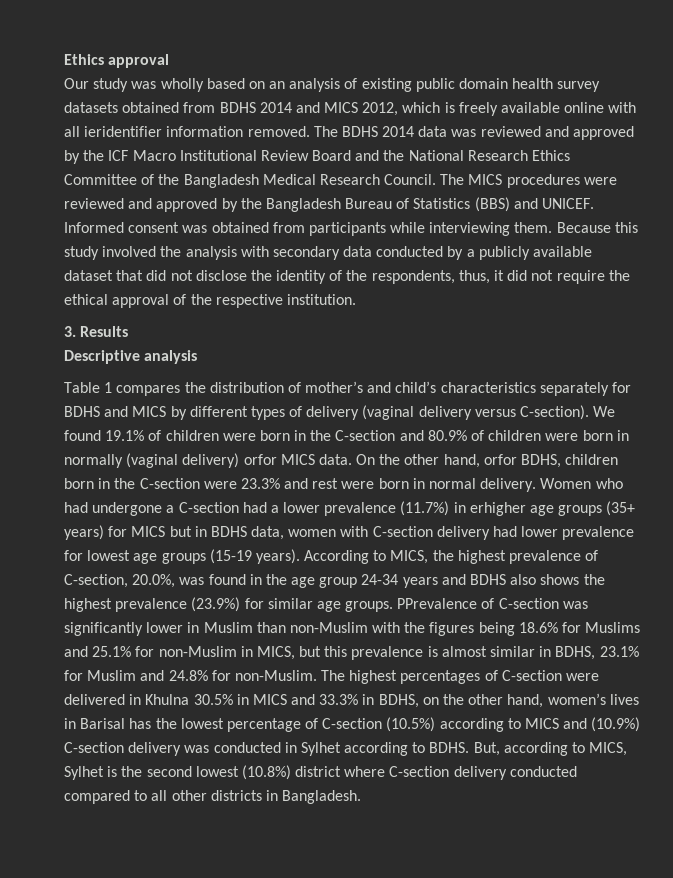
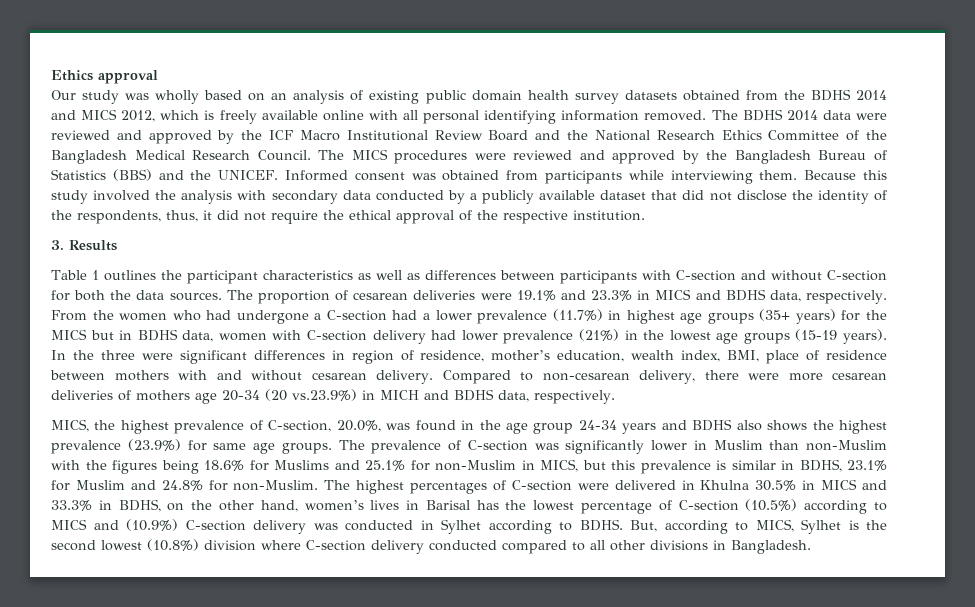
- Our study was wholly based on an analysis of existing public domain health survey datasets obtained from BDHS 2014 and MICS 2012, which is freely available online with all ieridentifier information removed.
+ Our study was wholly based on an analysis of existing public domain health survey datasets obtained from the BDHS 2014 and MICS 2012, which is freely available online with all personal identifying information removed.
- The BDHS 2014 data was reviewed and approved by the ICF Macro Institutional Review Board and the National Research Ethics Committee of the Bangladesh Medical Research Council.
+ The BDHS 2014 data were reviewed and approved by the ICF Macro Institutional Review Board and the National Research Ethics Committee of the Bangladesh Medical Research Council.
- The MICS procedures were reviewed and approved by the Bangladesh Bureau of Statistics (BBS) and UNICEF.
+ The MICS procedures were reviewed and approved by the Bangladesh Bureau of Statistics (BBS) and the UNICEF.
- Descriptive analysis
- Table 1 compares the distribution of mother’s and child’s characteristics separately for BDHS and MICS by different types of delivery (vaginal delivery versus C-section). We found 19.1% of children were born in the C-section and 80.9% of children were born in normally (vaginal delivery) orfor MICS data. On the other hand, orfor BDHS, children born in the C-section were 23.3% and rest were born in normal delivery. Women who had undergone a C-section had a lower prevalence (11.7%) in erhigher age groups (35+ years) for MICS but in BDHS data, women with C-section delivery had lower prevalence for lowest age groups (15-19 years).
+ Table 1 outlines the participant characteristics as well as differences between participants with C-section and without C-section for both the data sources. The proportion of cesarean deliveries were 19.1% and 23.3% in MICS and BDHS data, respectively. From the women who had undergone a C-section had a lower prevalence (11.7%) in highest age groups (35+ years) for the MICS but in BDHS data, women with C-section delivery had lower prevalence (21%) in the lowest age groups (15-19 years).
- According to MICS, the highest prevalence of C-section, 20.0%, was found in the age group 24-34 years and BDHS also shows the highest prevalence (23.9%) for similar age groups.
+ In the three were significant differences in region of residence, mother’s education, wealth index, BMI, place of residence between mothers with and without cesarean delivery. Compared to non-cesarean delivery, there were more cesarean deliveries of mothers age 20-34 (20 vs.23.9%) in MICH and BDHS data, respectively.
+ MICS, the highest prevalence of C-section, 20.0%, was found in the age group 24-34 years and BDHS also shows the highest prevalence (23.9%) for same age groups.
- PPrevalence of C-section was significantly lower in Muslim than non-Muslim with the figures being 18.6% for Muslims and 25.1% for non-Muslim in MICS, but this prevalence is almost similar in BDHS, 23.1% for Muslim and 24.8% for non-Muslim.
+ The prevalence of C-section was significantly lower in Muslim than non-Muslim with the figures being 18.6% for Muslims and 25.1% for non-Muslim in MICS, but this prevalence is similar in BDHS, 23.1% for Muslim and 24.8% for non-Muslim.
- But, according to MICS, Sylhet is the second lowest (10.8%) district where C-section delivery conducted compared to all other districts in Bangladesh.
+ But, according to MICS, Sylhet is the second lowest (10.8%) division where C-section delivery conducted compared to all other divisions in Bangladesh.

